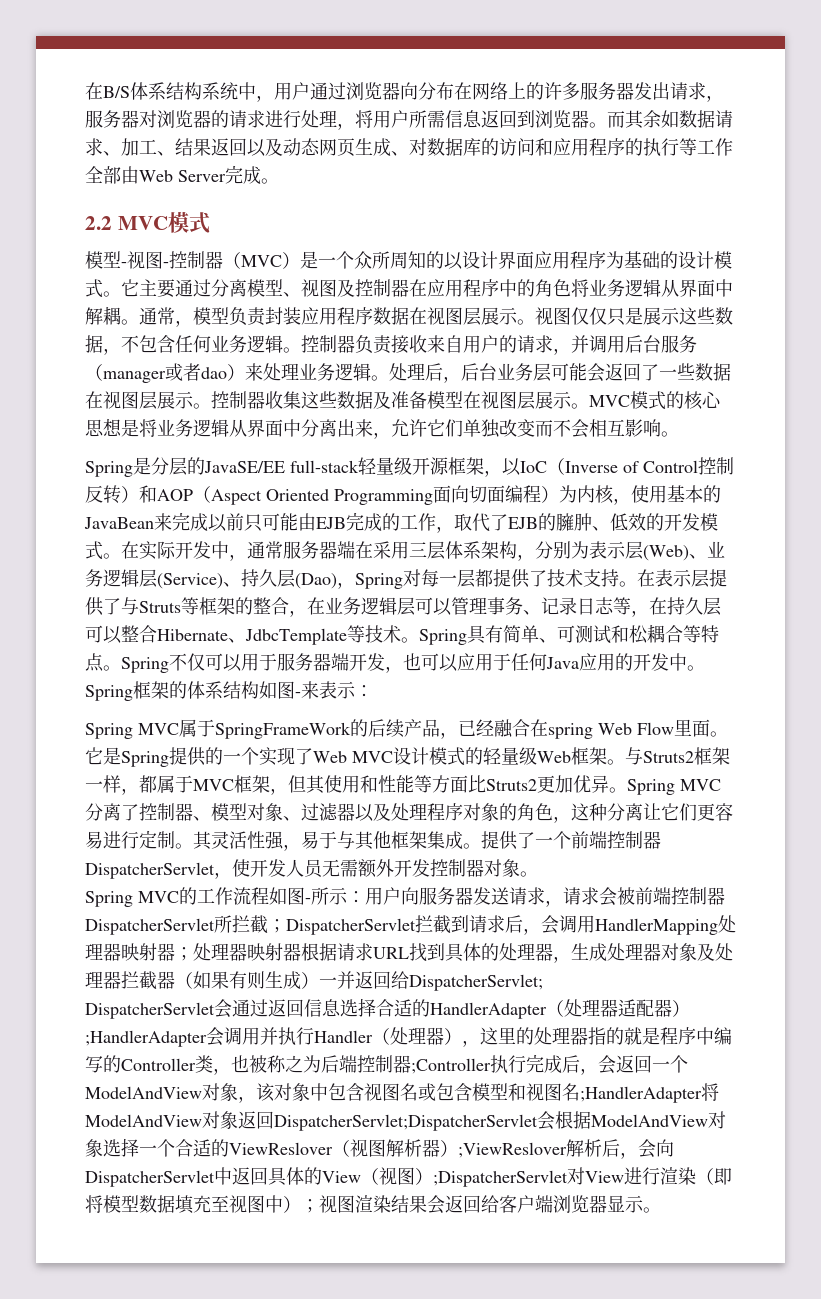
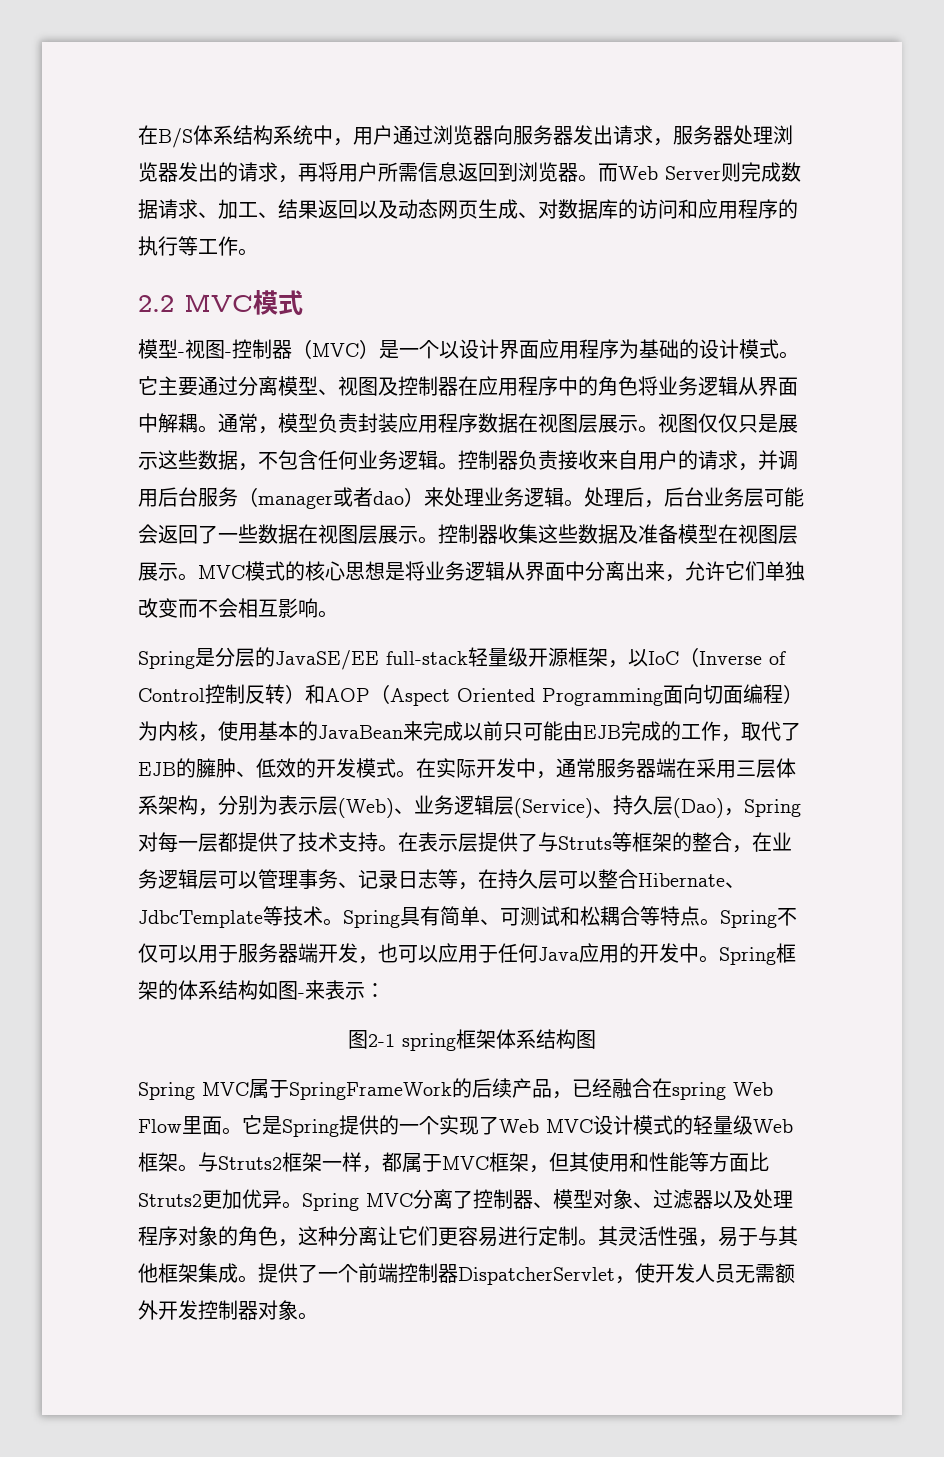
- 在B/S体系结构系统中，用户通过浏览器向分布在网络上的许多服务器发出请求，服务器对浏览器的请求进行处理，将用户所需信息返回到浏览器。
+ 在B/S体系结构系统中，用户通过浏览器向服务器发出请求，服务器处理浏览器发出的请求，再将用户所需信息返回到浏览器。
- 而其余如数据请求、加工、结果返回以及动态网页生成、对数据库的访问和应用程序的执行等工作全部由Web Server完成。
+ 而Web Server则完成数据请求、加工、结果返回以及动态网页生成、对数据库的访问和应用程序的执行等工作。
- 模型-视图-控制器（MVC）是一个众所周知的以设计界面应用程序为基础的设计模式。
+ 模型-视图-控制器（MVC）是一个以设计界面应用程序为基础的设计模式。
+ 图2-1 spring框架体系结构图
- Spring MVC的工作流程如图-所示：用户向服务器发送请求，请求会被前端控制器DispatcherServlet所拦截；DispatcherServlet拦截到请求后，会调用HandlerMapping处理器映射器；处理器映射器根据请求URL找到具体的处理器，生成处理器对象及处理器拦截器（如果有则生成）一并返回给DispatcherServlet;
- DispatcherServlet会通过返回信息选择合适的HandlerAdapter（处理器适配器）;HandlerAdapter会调用并执行Handler（处理器），这里的处理器指的就是程序中编写的Controller类，也被称之为后端控制器;Controller执行完成后，会返回一个ModelAndView对象，该对象中包含视图名或包含模型和视图名;HandlerAdapter将ModelAndView对象返回DispatcherServlet;DispatcherServlet会根据ModelAndView对象选择一个合适的ViewReslover（视图解析器）;ViewReslover解析后，会向DispatcherServlet中返回具体的View（视图）;DispatcherServlet对View进行渲染（即将模型数据填充至视图中）；视图渲染结果会返回给客户端浏览器显示。

